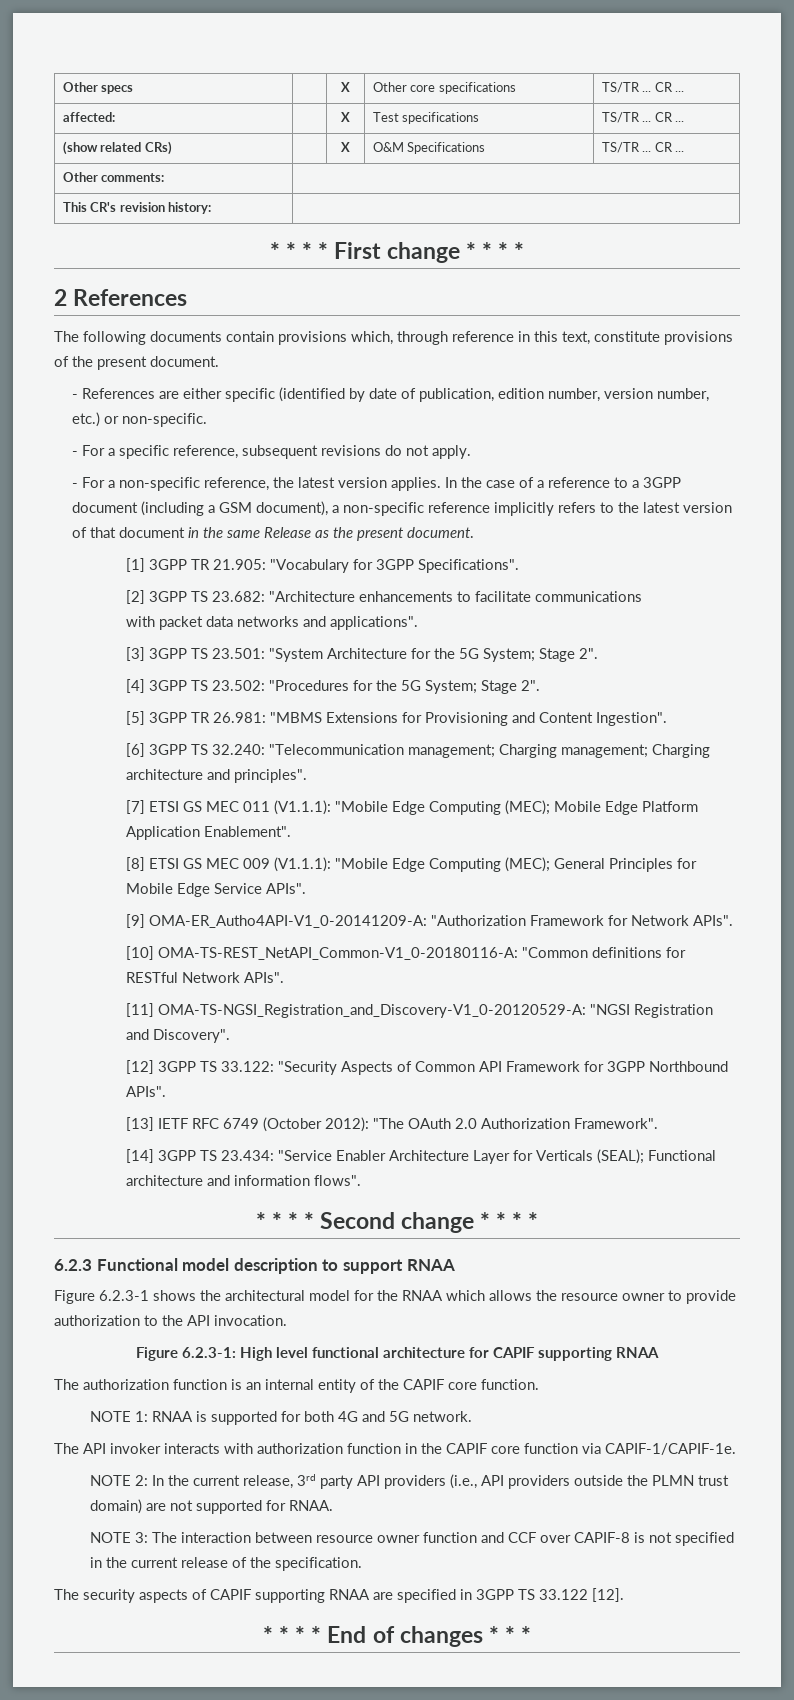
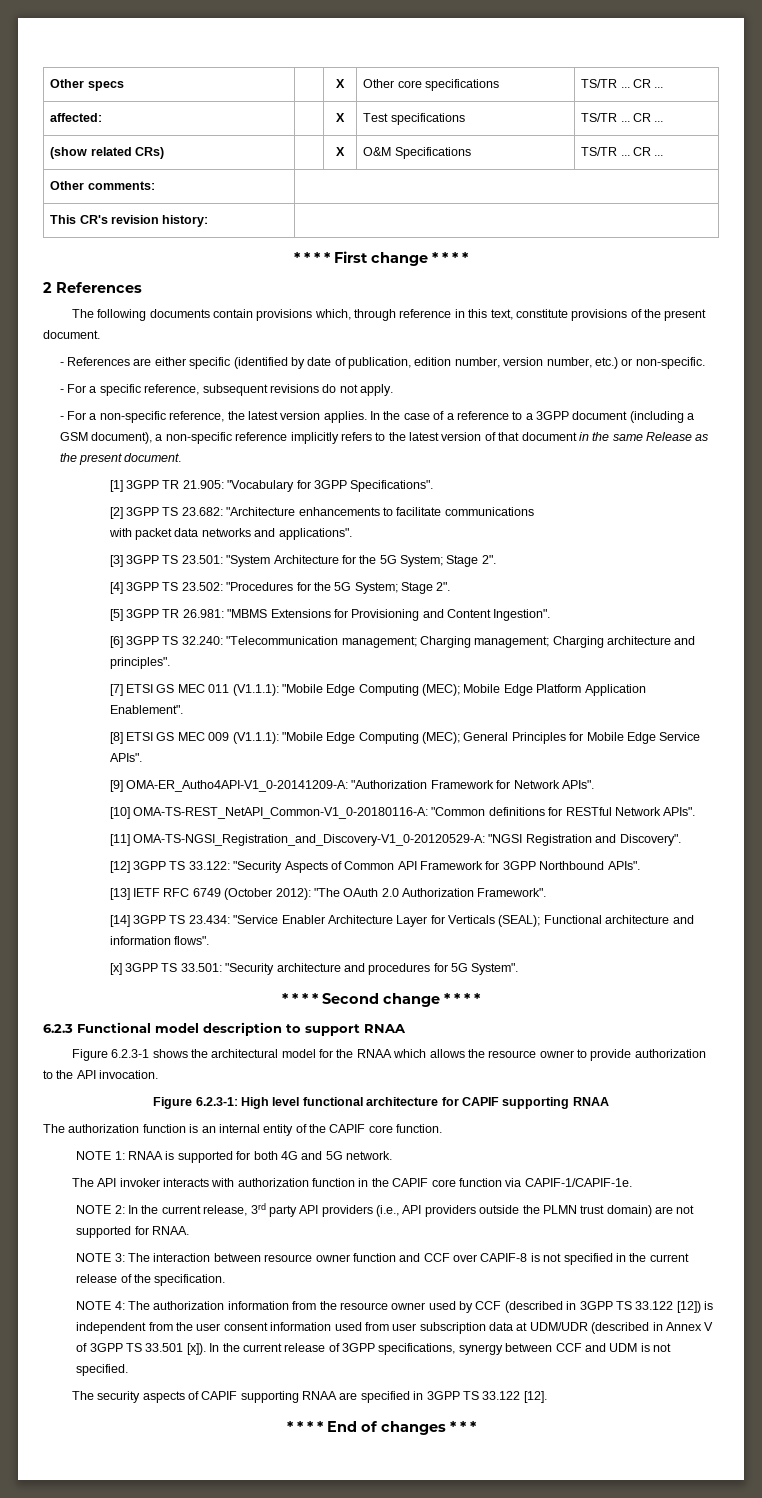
+ [x] 3GPP TS 33.501: "Security architecture and procedures for 5G System".
+ NOTE 4: The authorization information from the resource owner used by CCF (described in 3GPP TS 33.122 [12]) is independent from the user consent information used from user subscription data at UDM/UDR (described in Annex V of 3GPP TS 33.501 [x]). In the current release of 3GPP specifications, synergy between CCF and UDM is not specified.

